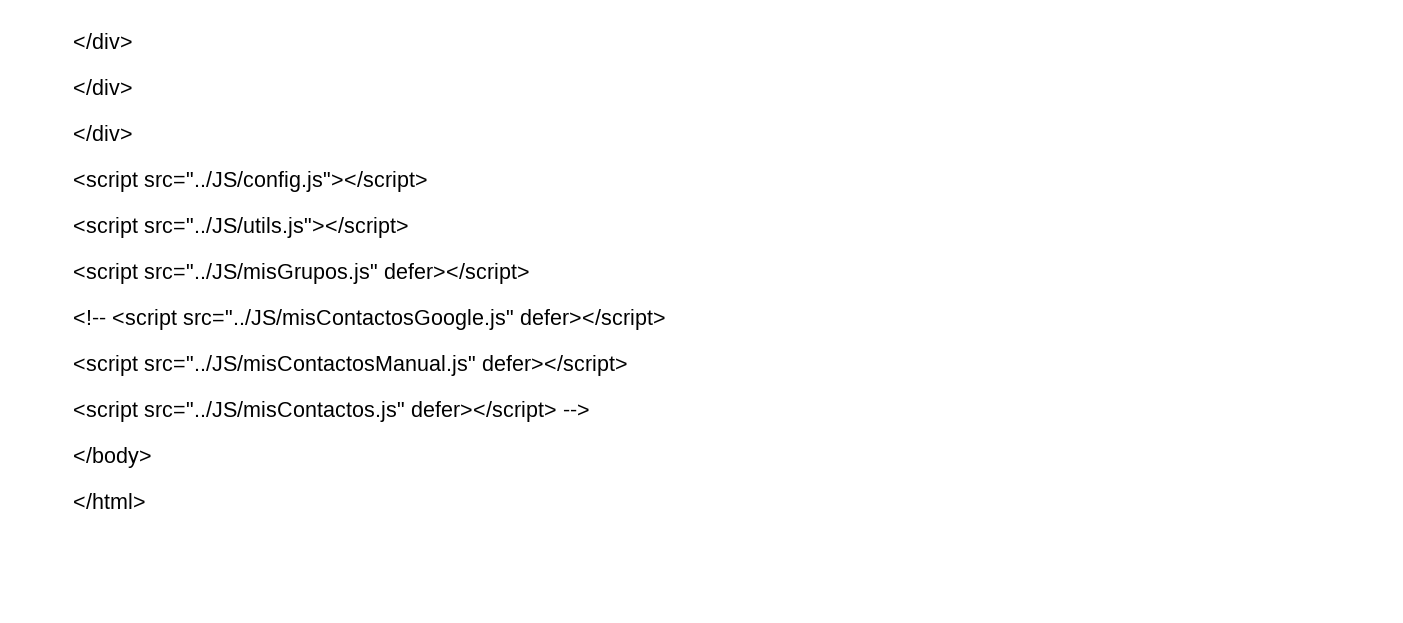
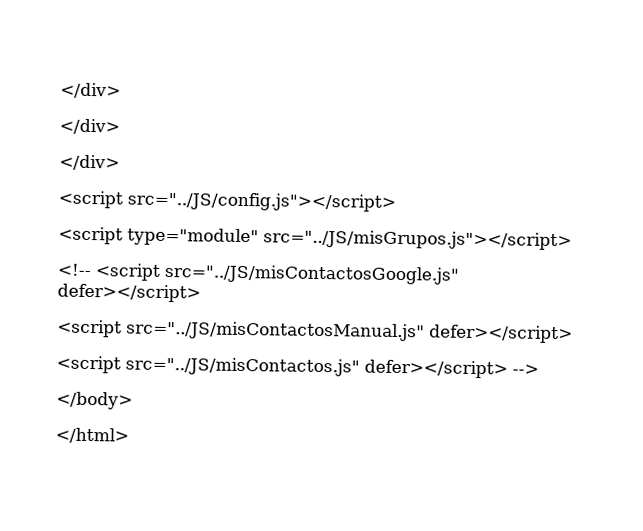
- <script src="../JS/utils.js"></script>
- <script src="../JS/misGrupos.js" defer></script>
+ <script type="module" src="../JS/misGrupos.js"></script>

